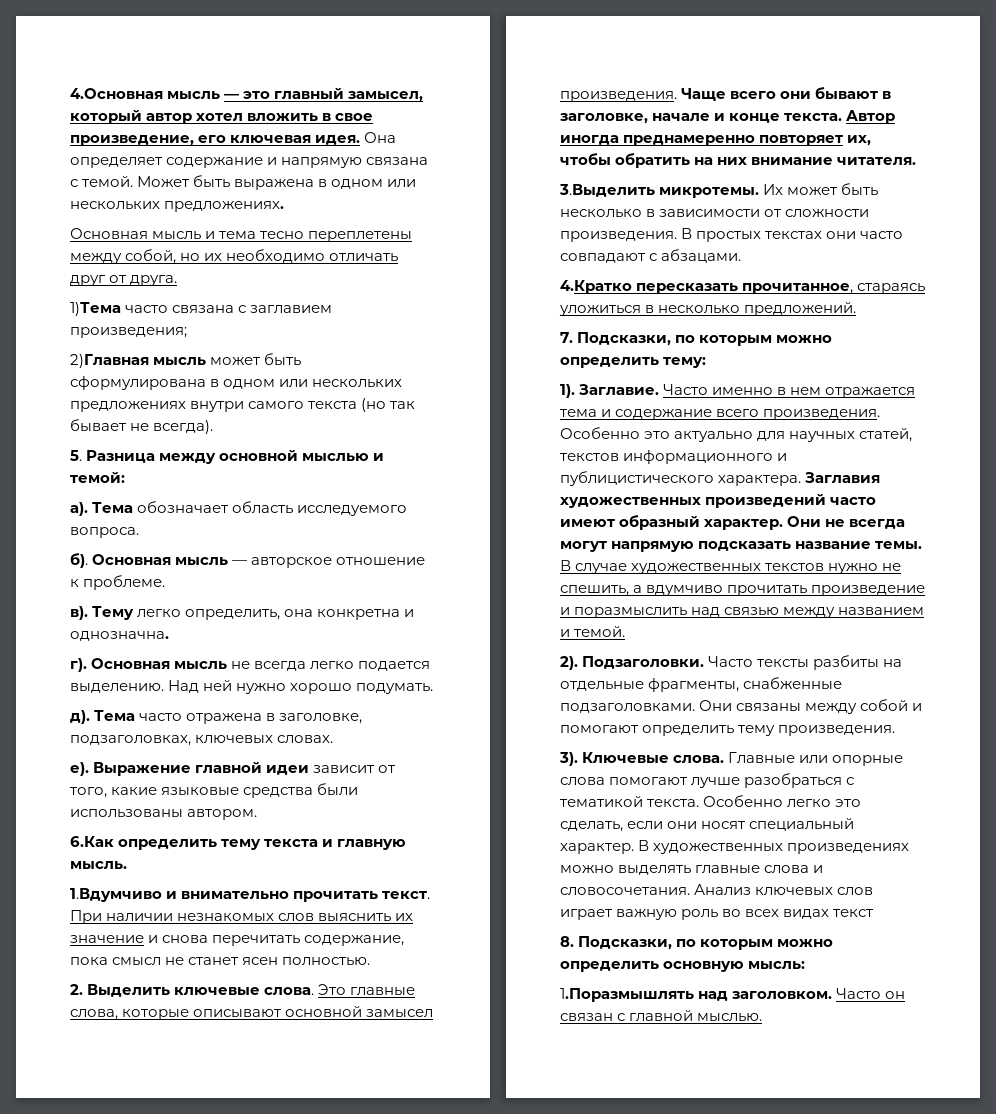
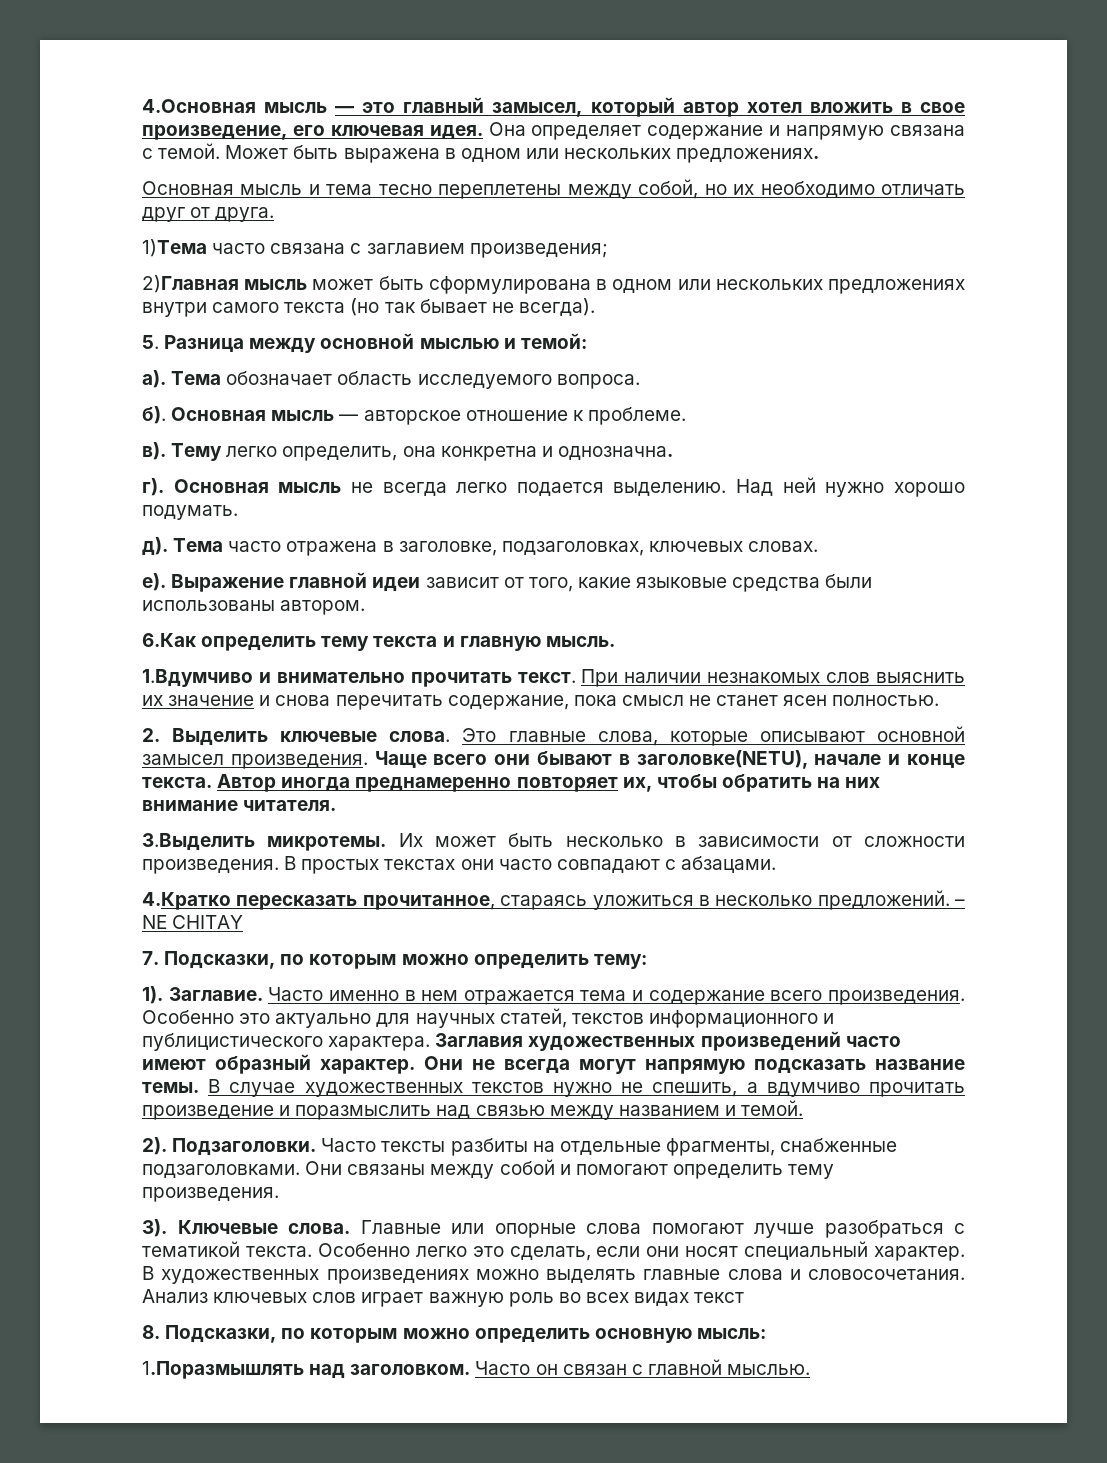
- Чаще всего они бывают в заголовке, начале и конце текста.
+ Чаще всего они бывают в заголовке(NETU), начале и конце текста.
+ – NE CHITAY

